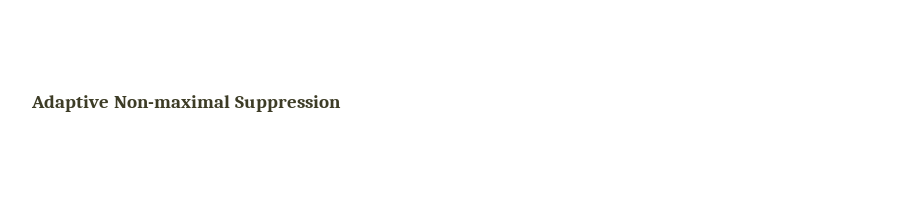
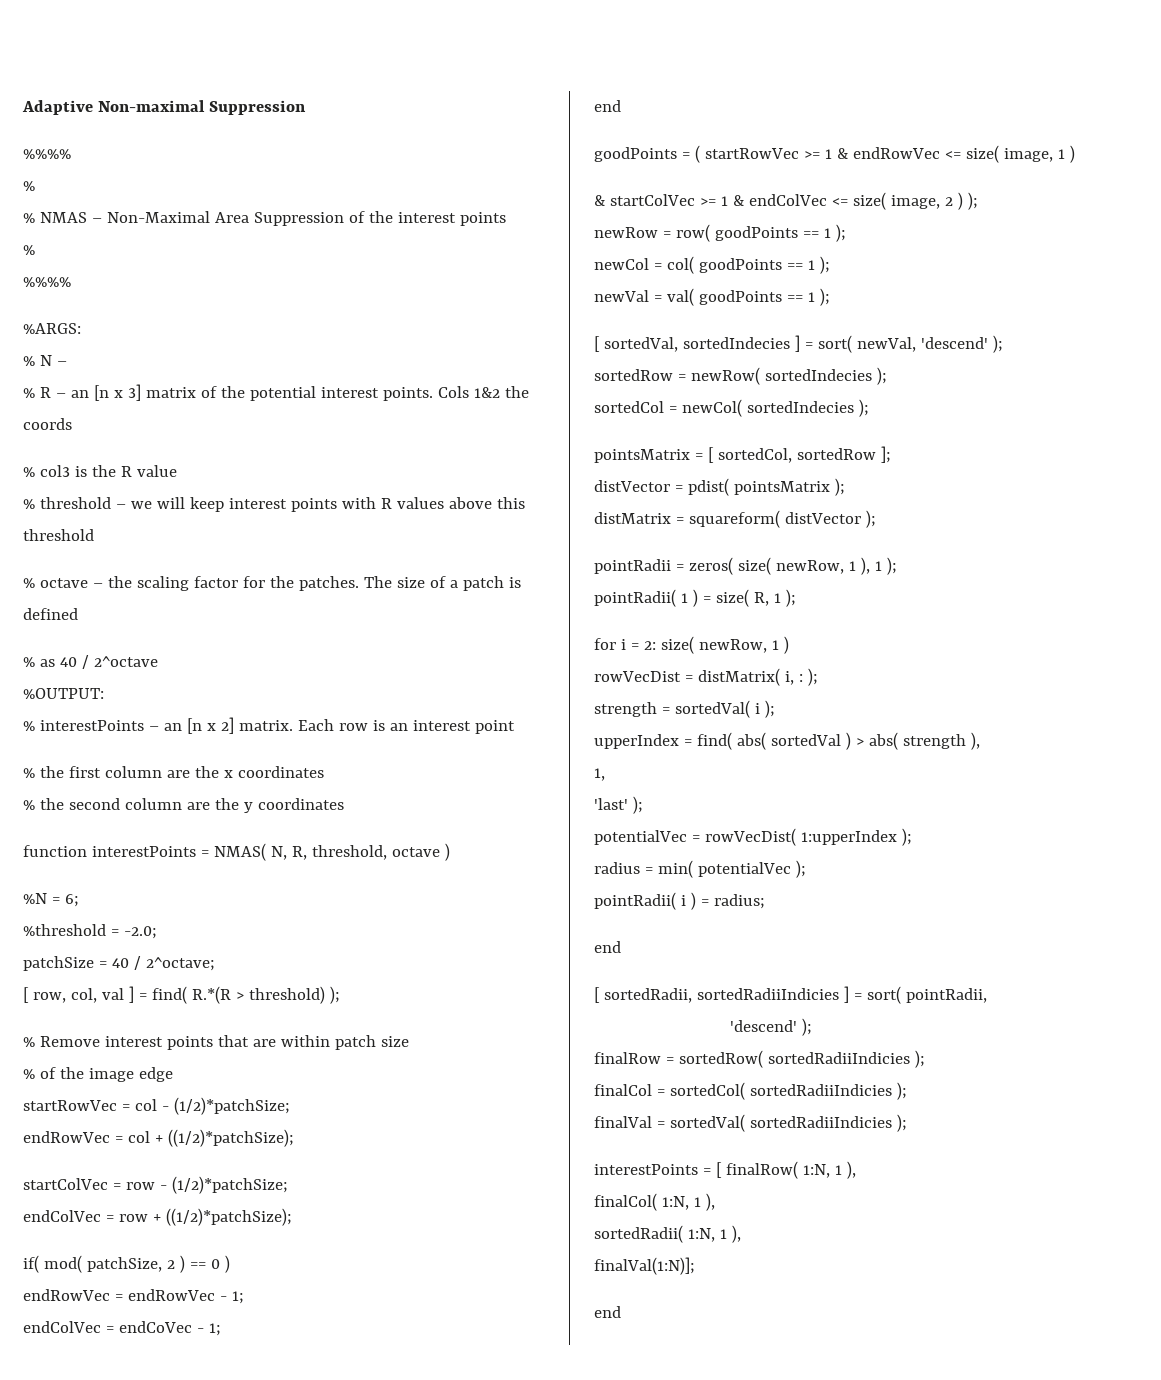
  Adaptive Non-maximal Suppression
+ %%%%
+ %
+ % NMAS – Non-Maximal Area Suppression of the interest points
+ %
+ %%%%
+ %ARGS:
+ % N –
+ % R – an [n x 3] matrix of the potential interest points. Cols 1&2 the coords
+ % col3 is the R value
+ % threshold – we will keep interest points with R values above this threshold
+ % octave – the scaling factor for the patches. The size of a patch is defined
+ % as 40 / 2^octave
+ %OUTPUT:
+ % interestPoints – an [n x 2] matrix. Each row is an interest point
+ % the first column are the x coordinates
+ % the second column are the y coordinates
+ function interestPoints = NMAS( N, R, threshold, octave )
+ %N = 6;
+ %threshold = -2.0;
+ patchSize = 40 / 2^octave;
+ [ row, col, val ] = find( R.*(R > threshold) );
+ % Remove interest points that are within patch size
+ % of the image edge
+ startRowVec = col - (1/2)*patchSize;
+ endRowVec = col + ((1/2)*patchSize);
+ startColVec = row - (1/2)*patchSize;
+ endColVec = row + ((1/2)*patchSize);
+ if( mod( patchSize, 2 ) == 0 )
+ endRowVec = endRowVec - 1;
+ endColVec = endCoVec - 1;
+ end
+ goodPoints = ( startRowVec >= 1 & endRowVec <= size( image, 1 )
+ & startColVec >= 1 & endColVec <= size( image, 2 ) );
+ newRow = row( goodPoints == 1 );
+ newCol = col( goodPoints == 1 );
+ newVal = val( goodPoints == 1 );
+ [ sortedVal, sortedIndecies ] = sort( newVal, 'descend' );
+ sortedRow = newRow( sortedIndecies );
+ sortedCol = newCol( sortedIndecies );
+ pointsMatrix = [ sortedCol, sortedRow ];
+ distVector = pdist( pointsMatrix );
+ distMatrix = squareform( distVector );
+ pointRadii = zeros( size( newRow, 1 ), 1 );
+ pointRadii( 1 ) = size( R, 1 );
+ for i = 2: size( newRow, 1 )
+ rowVecDist = distMatrix( i, : );
+ strength = sortedVal( i );
+ upperIndex = find( abs( sortedVal ) > abs( strength ),
+ 1,
+ 'last' );
+ potentialVec = rowVecDist( 1:upperIndex );
+ radius = min( potentialVec );
+ pointRadii( i ) = radius;
+ end
+ [ sortedRadii, sortedRadiiIndicies ] = sort( pointRadii,
+ 'descend' );
+ finalRow = sortedRow( sortedRadiiIndicies );
+ finalCol = sortedCol( sortedRadiiIndicies );
+ finalVal = sortedVal( sortedRadiiIndicies );
+ interestPoints = [ finalRow( 1:N, 1 ),
+ finalCol( 1:N, 1 ),
+ sortedRadii( 1:N, 1 ),
+ finalVal(1:N)];
+ end

